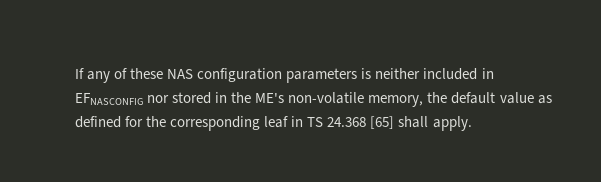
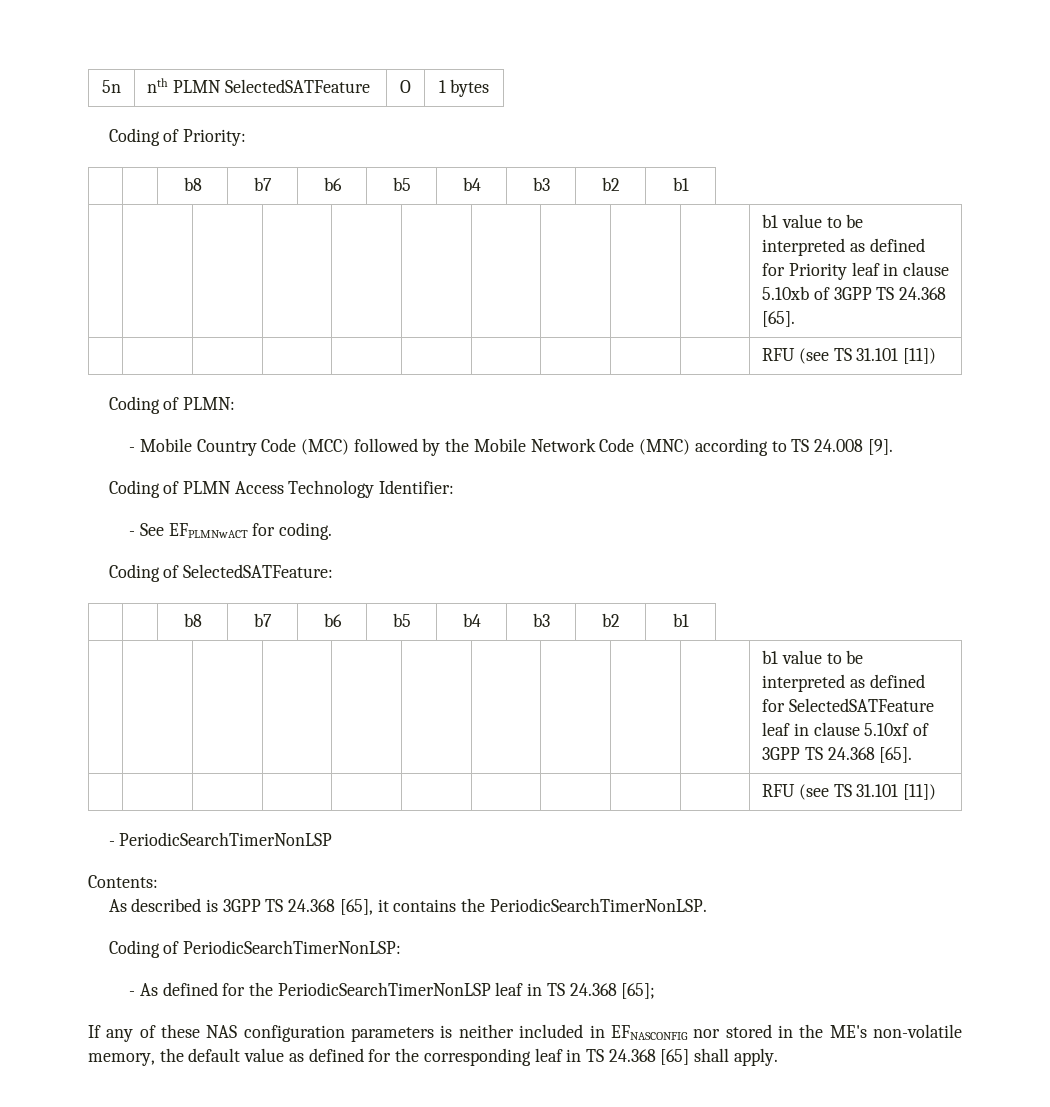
+ 5n | nth PLMN SelectedSATFeature | O | 1 bytes
+ Coding of Priority:
+ | | b8 | b7 | b6 | b5 | b4 | b3 | b2 | b1
+ | | | | | | | | | | b1 value to be interpreted as defined for Priority leaf in clause 5.10xb of 3GPP TS 24.368 [65].
+ | | | | | | | | | | RFU (see TS 31.101 [11])
+ Coding of PLMN:
+ - Mobile Country Code (MCC) followed by the Mobile Network Code (MNC) according to TS 24.008 [9].
+ Coding of PLMN Access Technology Identifier:
+ - See EFPLMNwACT for coding.
+ Coding of SelectedSATFeature:
+ | | b8 | b7 | b6 | b5 | b4 | b3 | b2 | b1
+ | | | | | | | | | | b1 value to be interpreted as defined for SelectedSATFeature leaf in clause 5.10xf of 3GPP TS 24.368 [65].
+ | | | | | | | | | | RFU (see TS 31.101 [11])
+ - PeriodicSearchTimerNonLSP
+ Contents:
+ As described is 3GPP TS 24.368 [65], it contains the PeriodicSearchTimerNonLSP.
+ Coding of PeriodicSearchTimerNonLSP:
+ - As defined for the PeriodicSearchTimerNonLSP leaf in TS 24.368 [65];

